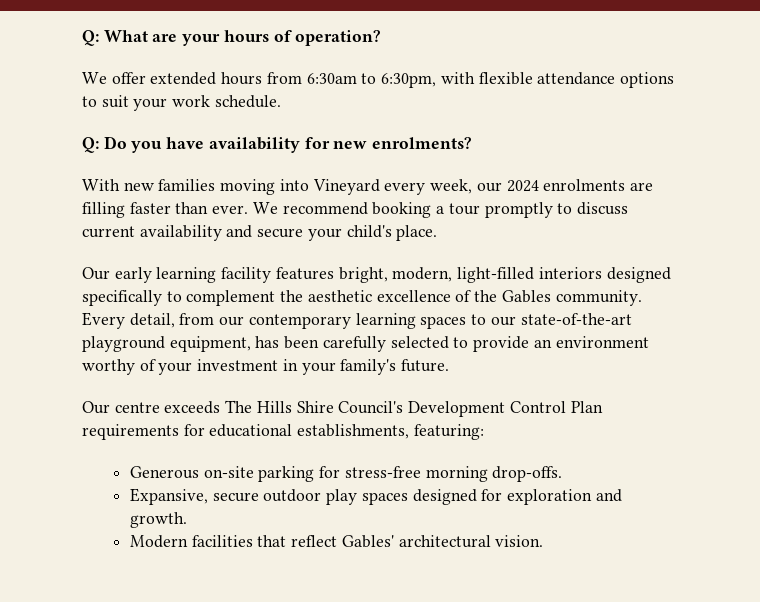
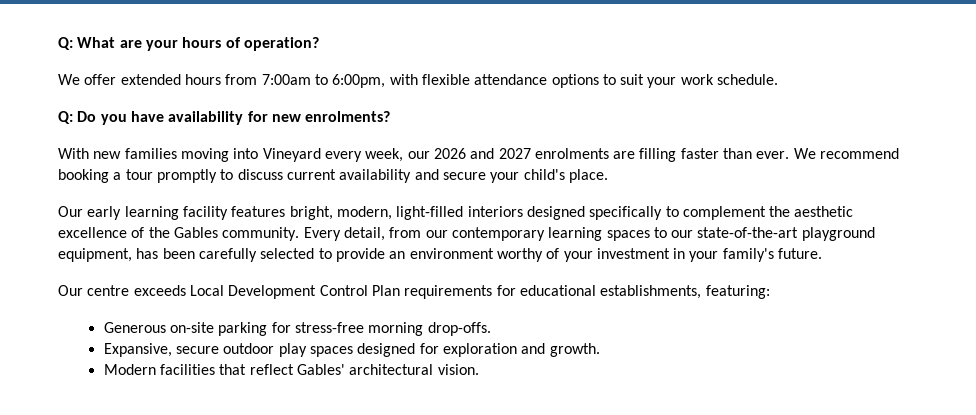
- We offer extended hours from 6:30am to 6:30pm, with flexible attendance options to suit your work schedule.
+ We offer extended hours from 7:00am to 6:00pm, with flexible attendance options to suit your work schedule.
- With new families moving into Vineyard every week, our 2024 enrolments are filling faster than ever.
+ With new families moving into Vineyard every week, our 2026 and 2027 enrolments are filling faster than ever.
- Our centre exceeds The Hills Shire Council's Development Control Plan requirements for educational establishments, featuring:
+ Our centre exceeds Local Development Control Plan requirements for educational establishments, featuring:

